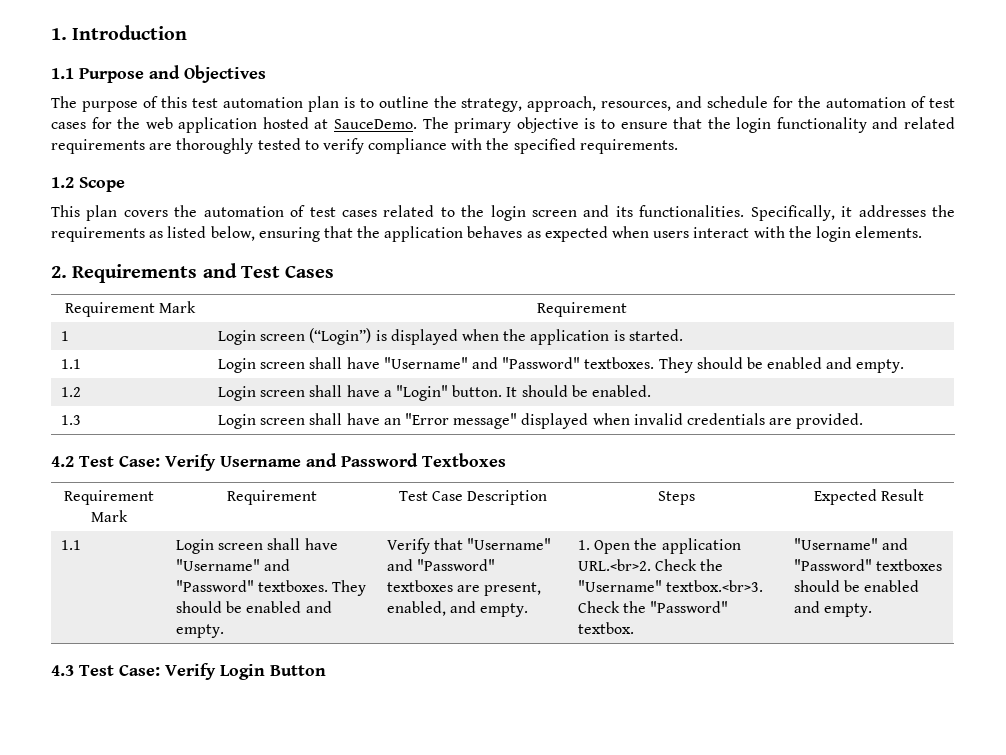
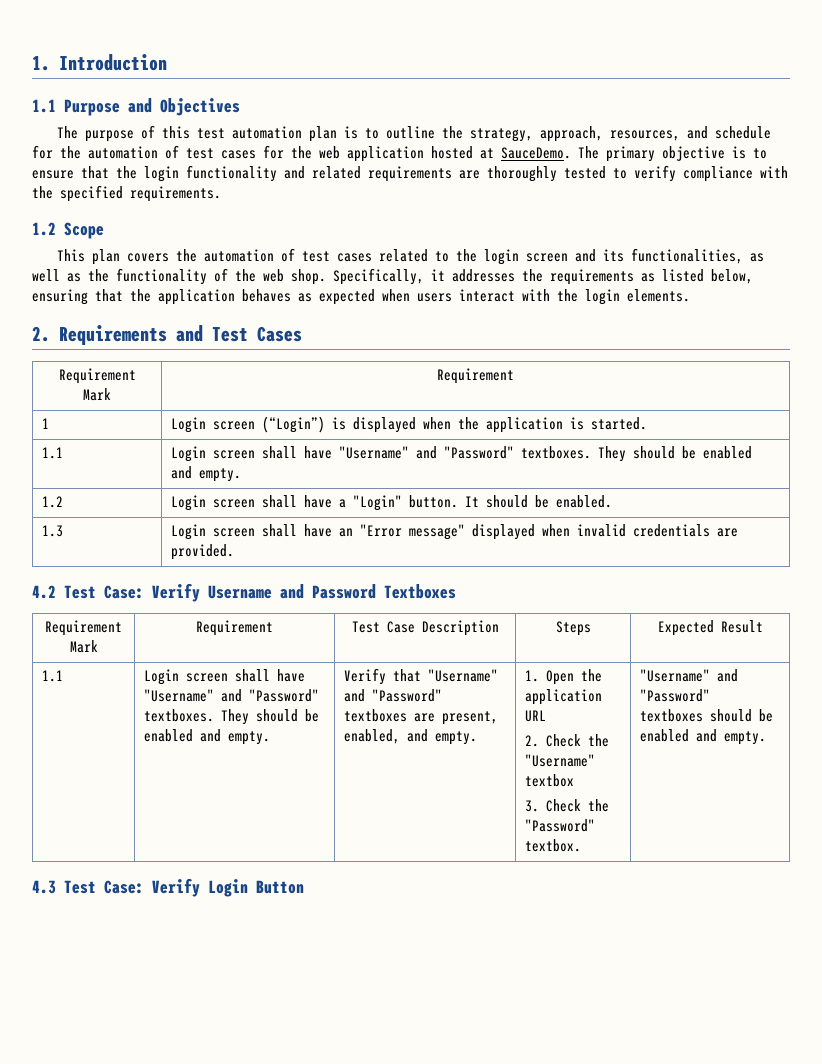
- This plan covers the automation of test cases related to the login screen and its functionalities.
+ This plan covers the automation of test cases related to the login screen and its functionalities, as well as the functionality of the web shop.
- 1. Open the application URL.<br>2. Check the "Username" textbox.<br>3. Check the "Password" textbox.
+ 1. Open the application URL
+ 2. Check the "Username" textbox
+ 3. Check the "Password" textbox.

